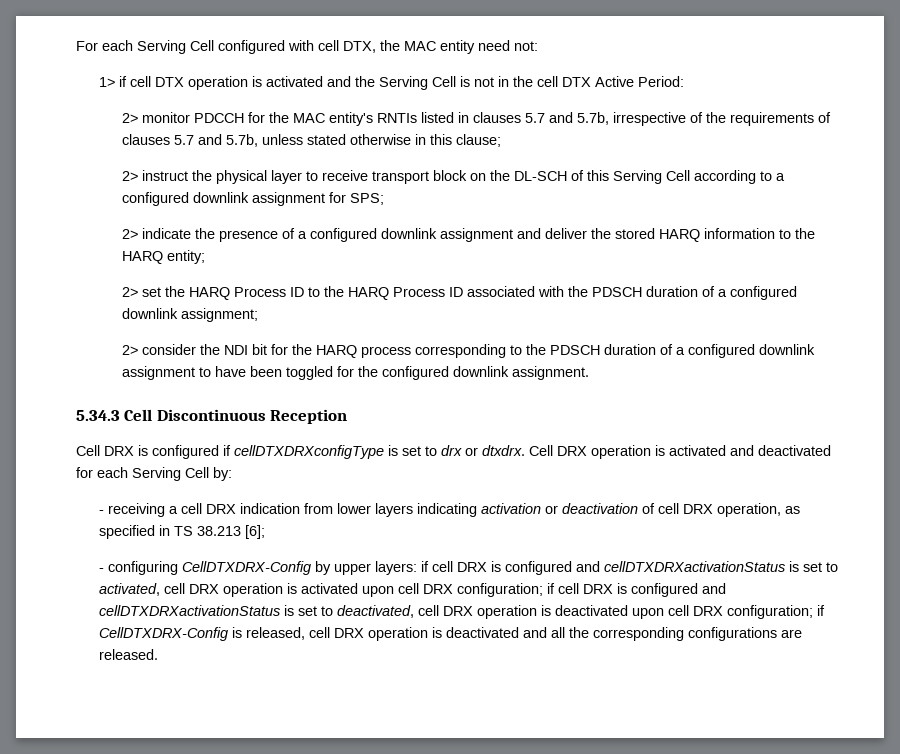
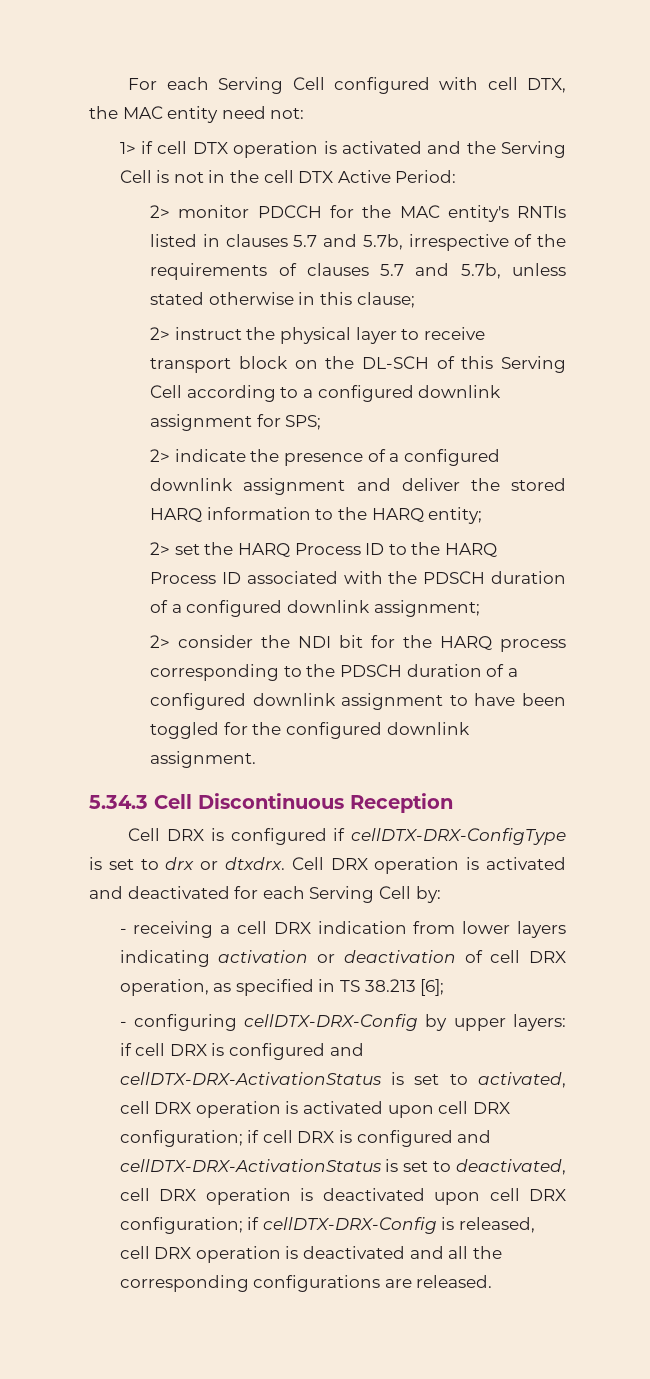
- Cell DRX is configured if cellDTXDRXconfigType is set to drx or dtxdrx.
+ Cell DRX is configured if cellDTX-DRX-ConfigType is set to drx or dtxdrx.
- - configuring CellDTXDRX-Config by upper layers: if cell DRX is configured and cellDTXDRXactivationStatus is set to activated, cell DRX operation is activated upon cell DRX configuration; if cell DRX is configured and cellDTXDRXactivationStatus is set to deactivated, cell DRX operation is deactivated upon cell DRX configuration; if CellDTXDRX-Config is released, cell DRX operation is deactivated and all the corresponding configurations are released.
+ - configuring cellDTX-DRX-Config by upper layers: if cell DRX is configured and cellDTX-DRX-ActivationStatus is set to activated, cell DRX operation is activated upon cell DRX configuration; if cell DRX is configured and cellDTX-DRX-ActivationStatus is set to deactivated, cell DRX operation is deactivated upon cell DRX configuration; if cellDTX-DRX-Config is released, cell DRX operation is deactivated and all the corresponding configurations are released.

